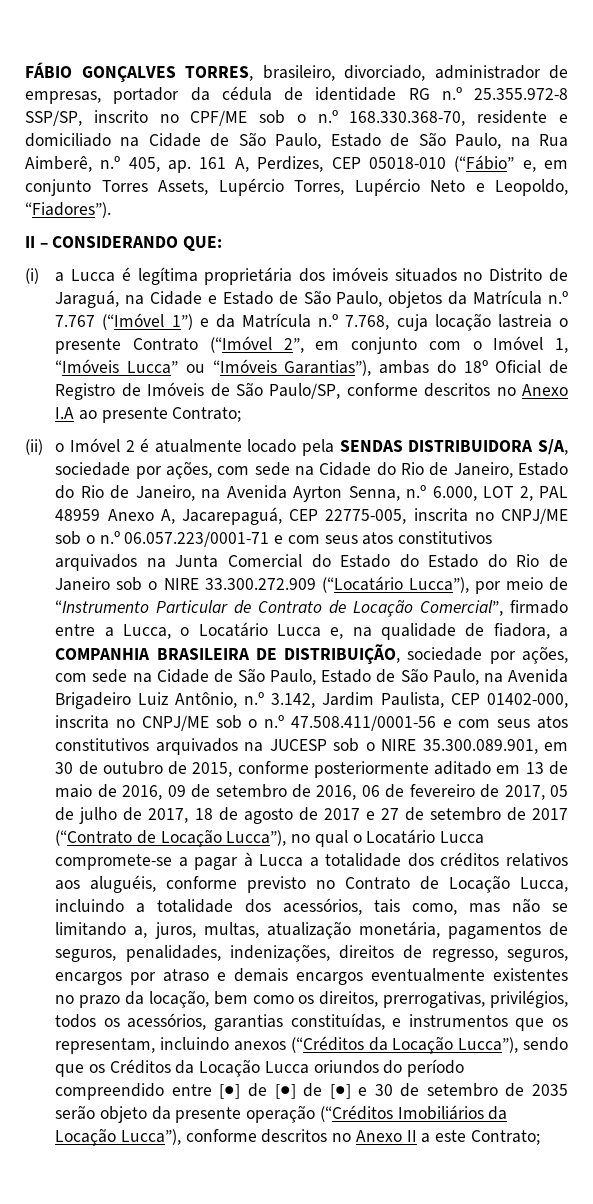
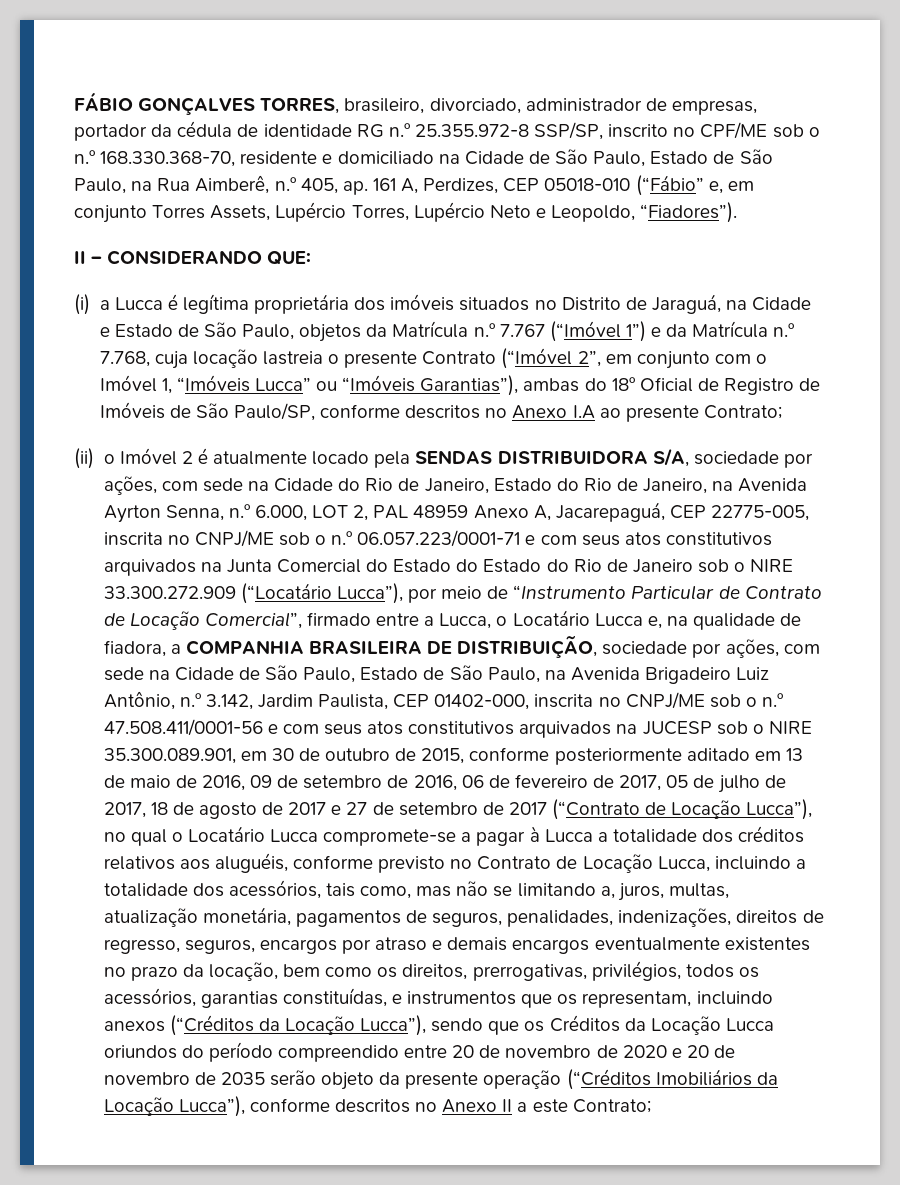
- (ii) o Imóvel 2 é atualmente locado pela SENDAS DISTRIBUIDORA S/A, sociedade por ações, com sede na Cidade do Rio de Janeiro, Estado do Rio de Janeiro, na Avenida Ayrton Senna, n.º 6.000, LOT 2, PAL 48959 Anexo A, Jacarepaguá, CEP 22775-005, inscrita no CNPJ/ME sob o n.º 06.057.223/0001-71 e com seus atos constitutivos arquivados na Junta Comercial do Estado do Estado do Rio de Janeiro sob o NIRE 33.300.272.909 (“Locatário Lucca”), por meio de “Instrumento Particular de Contrato de Locação Comercial”, firmado entre a Lucca, o Locatário Lucca e, na qualidade de fiadora, a COMPANHIA BRASILEIRA DE DISTRIBUIÇÃO, sociedade por ações, com sede na Cidade de São Paulo, Estado de São Paulo, na Avenida Brigadeiro Luiz Antônio, n.º 3.142, Jardim Paulista, CEP 01402-000, inscrita no CNPJ/ME sob o n.º 47.508.411/0001-56 e com seus atos constitutivos arquivados na JUCESP sob o NIRE 35.300.089.901, em 30 de outubro de 2015, conforme posteriormente aditado em 13 de maio de 2016, 09 de setembro de 2016, 06 de fevereiro de 2017, 05 de julho de 2017, 18 de agosto de 2017 e 27 de setembro de 2017 (“Contrato de Locação Lucca”), no qual o Locatário Lucca compromete-se a pagar à Lucca a totalidade dos créditos relativos aos aluguéis, conforme previsto no Contrato de Locação Lucca, incluindo a totalidade dos acessórios, tais como, mas não se limitando a, juros, multas, atualização monetária, pagamentos de seguros, penalidades, indenizações, direitos de regresso, seguros, encargos por atraso e demais encargos eventualmente existentes no prazo da locação, bem como os direitos, prerrogativas, privilégios, todos os acessórios, garantias constituídas, e instrumentos que os representam, incluindo anexos (“Créditos da Locação Lucca”), sendo que os Créditos da Locação Lucca oriundos do período compreendido entre [●] de [●] de [●] e 30 de setembro de 2035 serão objeto da presente operação (“Créditos Imobiliários da Locação Lucca”), conforme descritos no Anexo II a este Contrato;
+ (ii) o Imóvel 2 é atualmente locado pela SENDAS DISTRIBUIDORA S/A, sociedade por ações, com sede na Cidade do Rio de Janeiro, Estado do Rio de Janeiro, na Avenida Ayrton Senna, n.º 6.000, LOT 2, PAL 48959 Anexo A, Jacarepaguá, CEP 22775-005, inscrita no CNPJ/ME sob o n.º 06.057.223/0001-71 e com seus atos constitutivos arquivados na Junta Comercial do Estado do Estado do Rio de Janeiro sob o NIRE 33.300.272.909 (“Locatário Lucca”), por meio de “Instrumento Particular de Contrato de Locação Comercial”, firmado entre a Lucca, o Locatário Lucca e, na qualidade de fiadora, a COMPANHIA BRASILEIRA DE DISTRIBUIÇÃO, sociedade por ações, com sede na Cidade de São Paulo, Estado de São Paulo, na Avenida Brigadeiro Luiz Antônio, n.º 3.142, Jardim Paulista, CEP 01402-000, inscrita no CNPJ/ME sob o n.º 47.508.411/0001-56 e com seus atos constitutivos arquivados na JUCESP sob o NIRE 35.300.089.901, em 30 de outubro de 2015, conforme posteriormente aditado em 13 de maio de 2016, 09 de setembro de 2016, 06 de fevereiro de 2017, 05 de julho de 2017, 18 de agosto de 2017 e 27 de setembro de 2017 (“Contrato de Locação Lucca”), no qual o Locatário Lucca compromete-se a pagar à Lucca a totalidade dos créditos relativos aos aluguéis, conforme previsto no Contrato de Locação Lucca, incluindo a totalidade dos acessórios, tais como, mas não se limitando a, juros, multas, atualização monetária, pagamentos de seguros, penalidades, indenizações, direitos de regresso, seguros, encargos por atraso e demais encargos eventualmente existentes no prazo da locação, bem como os direitos, prerrogativas, privilégios, todos os acessórios, garantias constituídas, e instrumentos que os representam, incluindo anexos (“Créditos da Locação Lucca”), sendo que os Créditos da Locação Lucca oriundos do período compreendido entre 20 de novembro de 2020 e 20 de novembro de 2035 serão objeto da presente operação (“Créditos Imobiliários da Locação Lucca”), conforme descritos no Anexo II a este Contrato;

